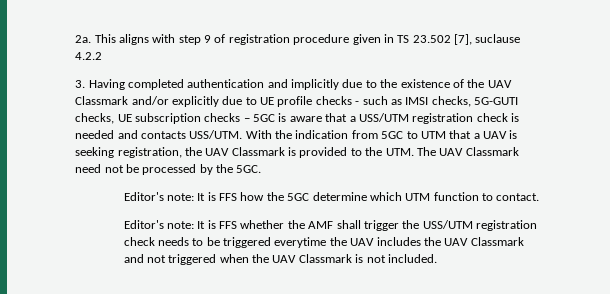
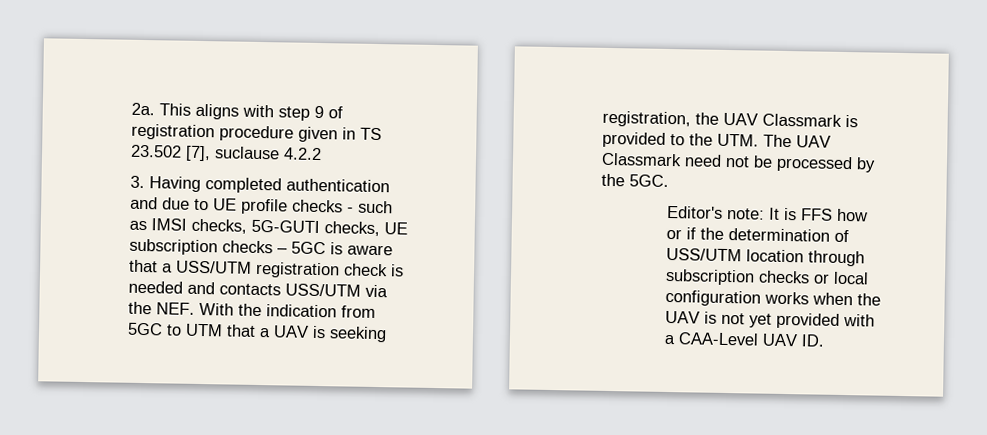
- 3. Having completed authentication and implicitly due to the existence of the UAV Classmark and/or explicitly due to UE profile checks - such as IMSI checks, 5G-GUTI checks, UE subscription checks – 5GC is aware that a USS/UTM registration check is needed and contacts USS/UTM. With the indication from 5GC to UTM that a UAV is seeking registration, the UAV Classmark is provided to the UTM. The UAV Classmark need not be processed by the 5GC.
+ 3. Having completed authentication and due to UE profile checks - such as IMSI checks, 5G-GUTI checks, UE subscription checks – 5GC is aware that a USS/UTM registration check is needed and contacts USS/UTM via the NEF. With the indication from 5GC to UTM that a UAV is seeking registration, the UAV Classmark is provided to the UTM. The UAV Classmark need not be processed by the 5GC.
- Editor's note: It is FFS how the 5GC determine which UTM function to contact.
- Editor's note: It is FFS whether the AMF shall trigger the USS/UTM registration check needs to be triggered everytime the UAV includes the UAV Classmark and not triggered when the UAV Classmark is not included.
+ Editor's note: It is FFS how or if the determination of USS/UTM location through subscription checks or local configuration works when the UAV is not yet provided with a CAA-Level UAV ID.

